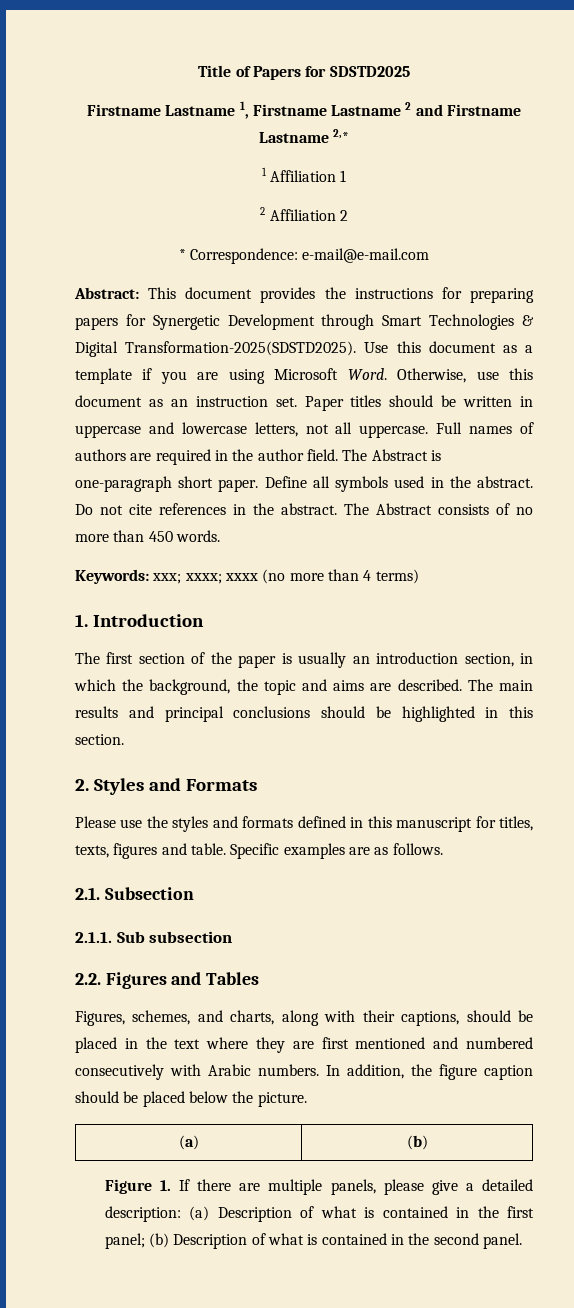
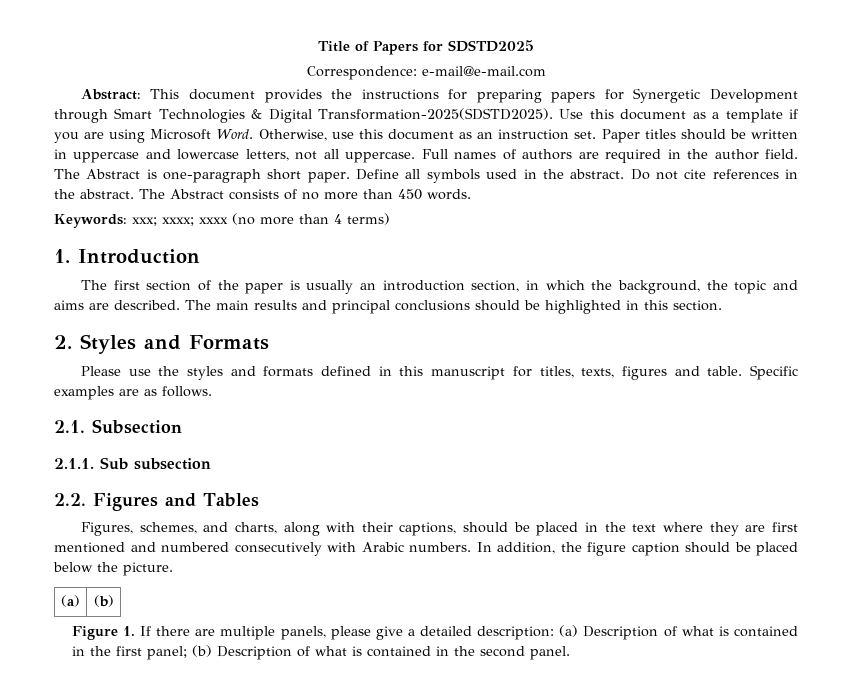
- Firstname Lastname 1, Firstname Lastname 2 and Firstname Lastname 2,*
- 1 Affiliation 1
- 2 Affiliation 2
- * Correspondence: e-mail@e-mail.com
+ Correspondence: e-mail@e-mail.com

